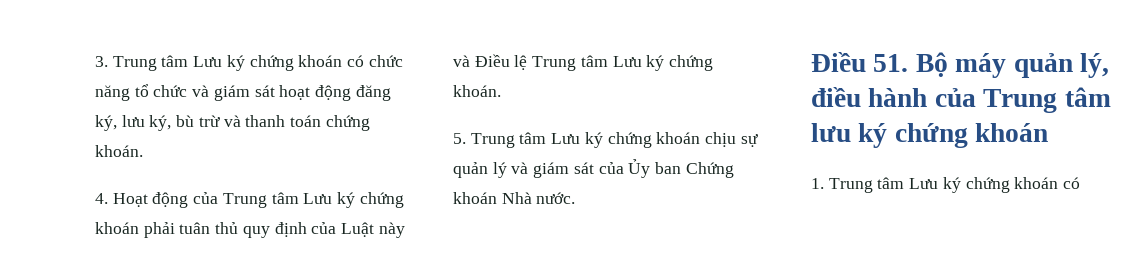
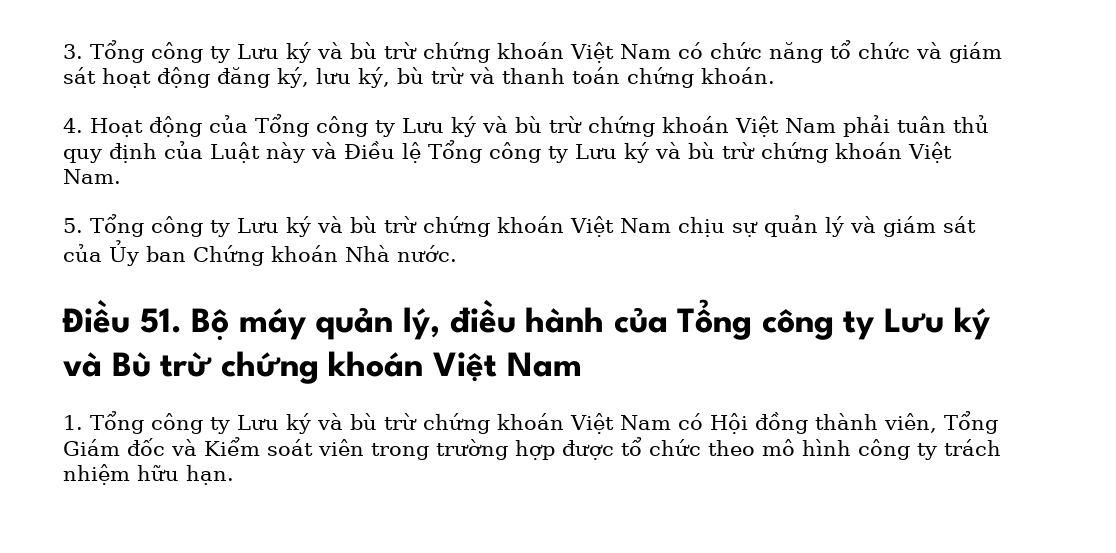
- 3. Trung tâm Lưu ký chứng khoán có chức năng tổ chức và giám sát hoạt động đăng ký, lưu ký, bù trừ và thanh toán chứng khoán.
+ 3. Tổng công ty Lưu ký và bù trừ chứng khoán Việt Nam có chức năng tổ chức và giám sát hoạt động đăng ký, lưu ký, bù trừ và thanh toán chứng khoán.
- 4. Hoạt động của Trung tâm Lưu ký chứng khoán phải tuân thủ quy định của Luật này và Điều lệ Trung tâm Lưu ký chứng khoán.
- 5. Trung tâm Lưu ký chứng khoán chịu sự quản lý và giám sát của Ủy ban Chứng khoán Nhà nước.
+ 4. Hoạt động của Tổng công ty Lưu ký và bù trừ chứng khoán Việt Nam phải tuân thủ quy định của Luật này và Điều lệ Tổng công ty Lưu ký và bù trừ chứng khoán Việt Nam.
+ 5. Tổng công ty Lưu ký và bù trừ chứng khoán Việt Nam chịu sự quản lý và giám sát của Ủy ban Chứng khoán Nhà nước.
- Điều 51. Bộ máy quản lý, điều hành của Trung tâm lưu ký chứng khoán
+ Điều 51. Bộ máy quản lý, điều hành của Tổng công ty Lưu ký và Bù trừ chứng khoán Việt Nam
- 1. Trung tâm Lưu ký chứng khoán có
+ 1. Tổng công ty Lưu ký và bù trừ chứng khoán Việt Nam có Hội đồng thành viên, Tổng Giám đốc và Kiểm soát viên trong trường hợp được tổ chức theo mô hình công ty trách nhiệm hữu hạn.

